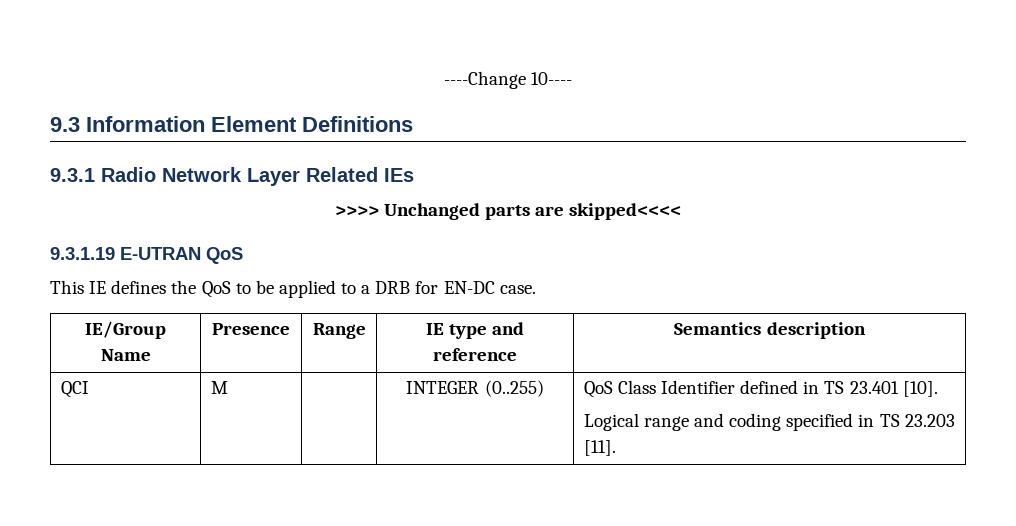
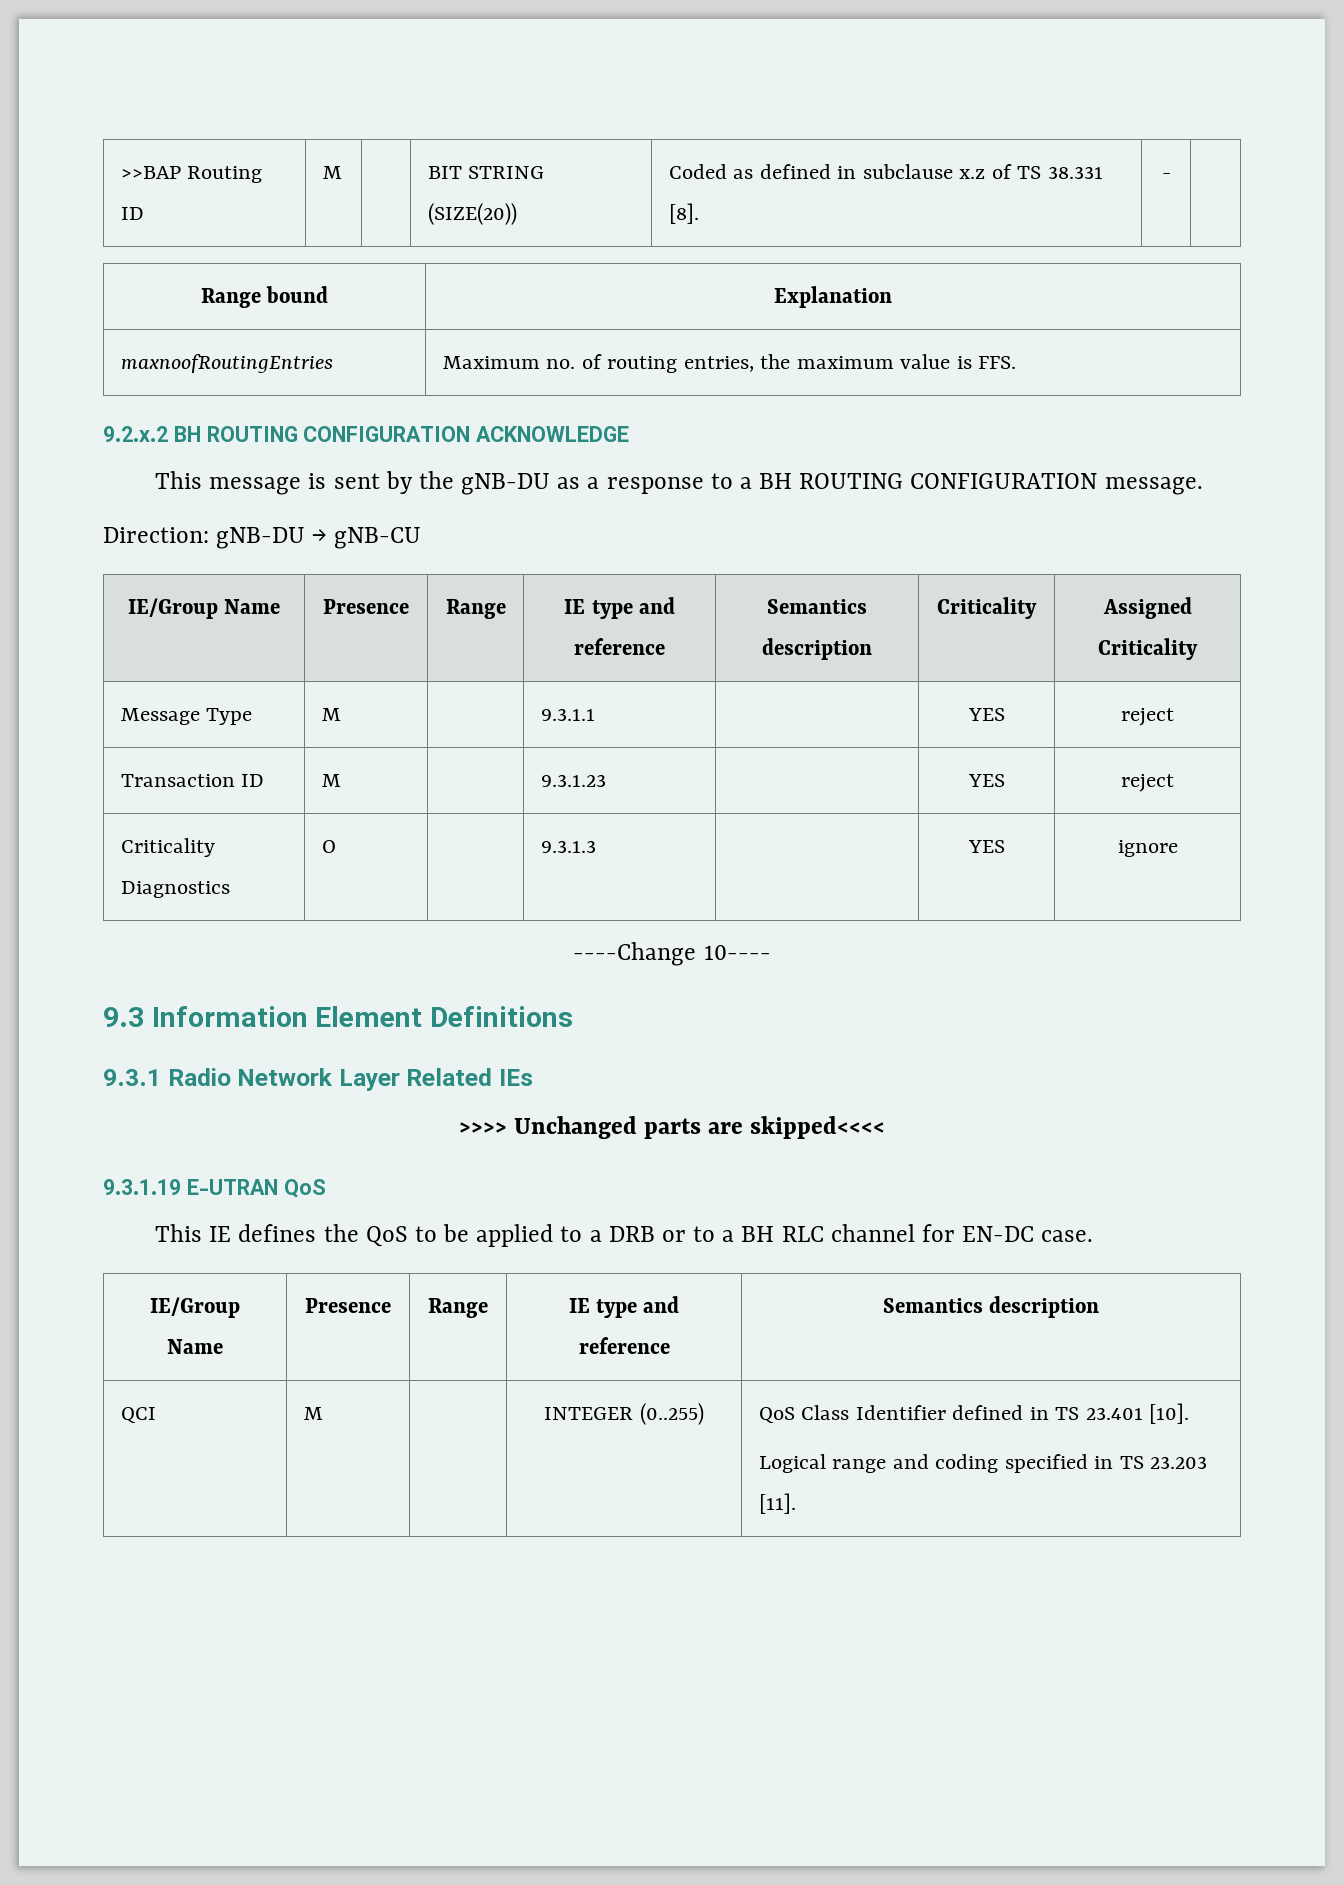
+ >>BAP Routing ID | M | | BIT STRING (SIZE(20)) | Coded as defined in subclause x.z of TS 38.331 [8]. | - |
+ Range bound | Explanation
+ maxnoofRoutingEntries | Maximum no. of routing entries, the maximum value is FFS.
+ 9.2.x.2 BH ROUTING CONFIGURATION ACKNOWLEDGE
+ This message is sent by the gNB-DU as a response to a BH ROUTING CONFIGURATION message.
+ Direction: gNB-DU → gNB-CU
+ IE/Group Name | Presence | Range | IE type and reference | Semantics description | Criticality | Assigned Criticality
+ Message Type | M | | 9.3.1.1 | | YES | reject
+ Transaction ID | M | | 9.3.1.23 | | YES | reject
+ Criticality Diagnostics | O | | 9.3.1.3 | | YES | ignore
- This IE defines the QoS to be applied to a DRB for EN-DC case.
+ This IE defines the QoS to be applied to a DRB or to a BH RLC channel for EN-DC case.

